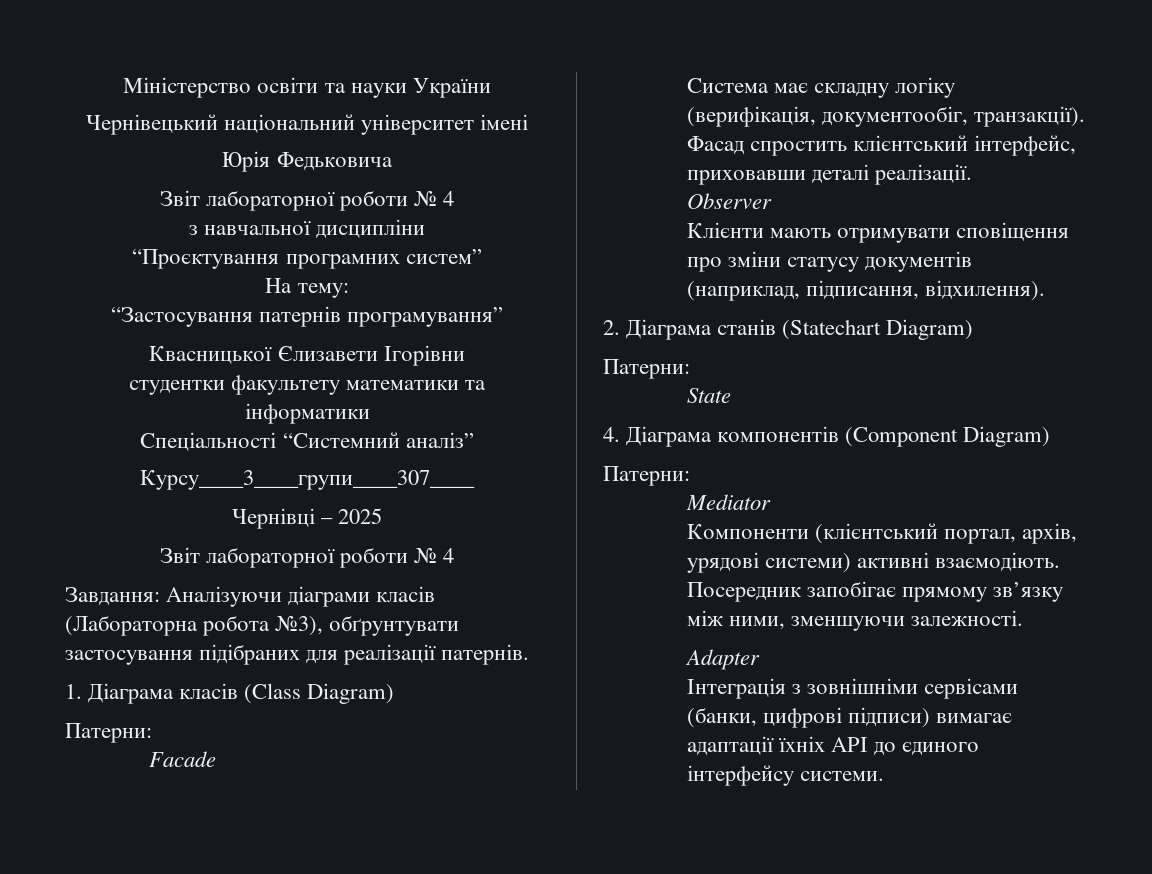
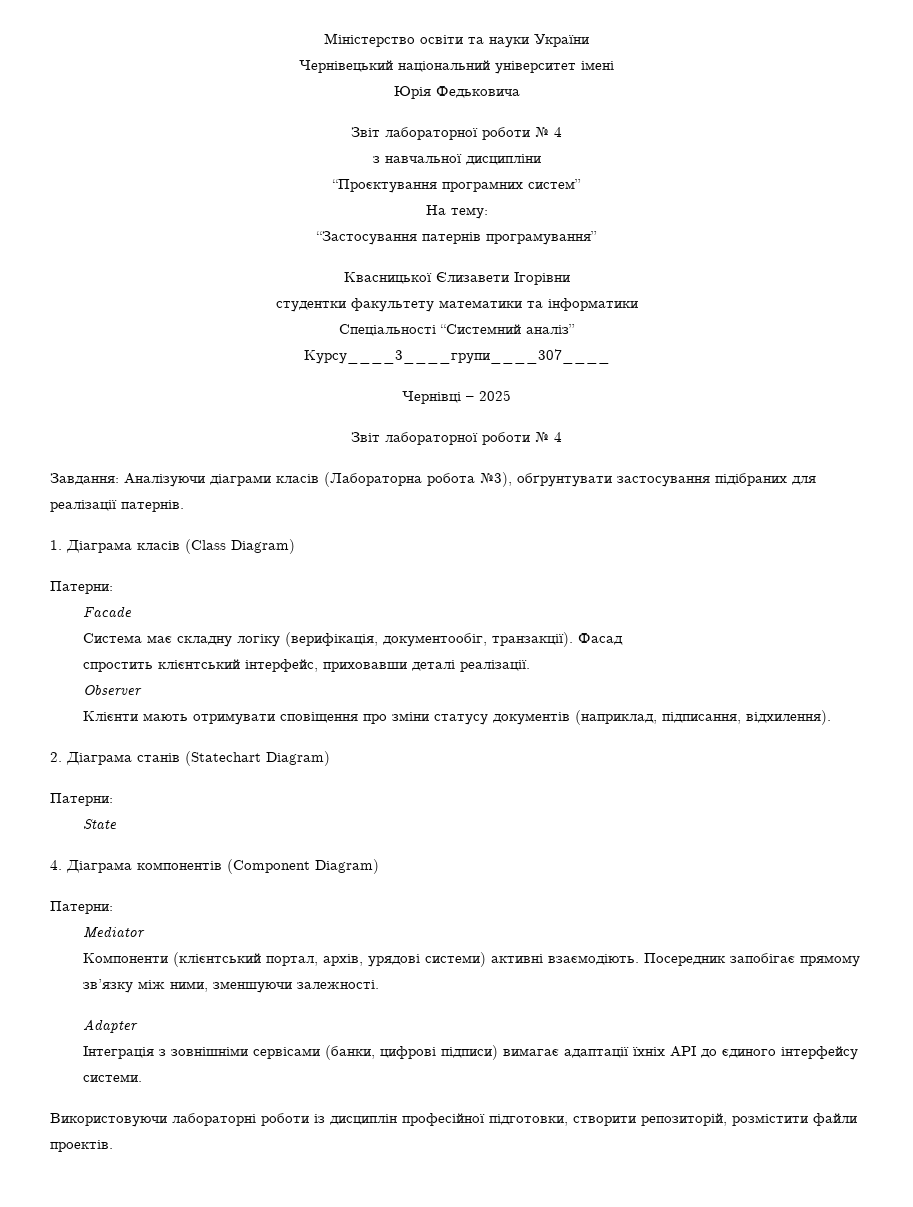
- Фасад спростить клієнтський інтерфейс, приховавши деталі реалізації.
+ Фасад
+ спростить клієнтський інтерфейс, приховавши деталі реалізації.
+ Використовуючи лабораторні роботи із дисциплін професійної підготовки, створити репозиторій, розмістити файли проектів.

